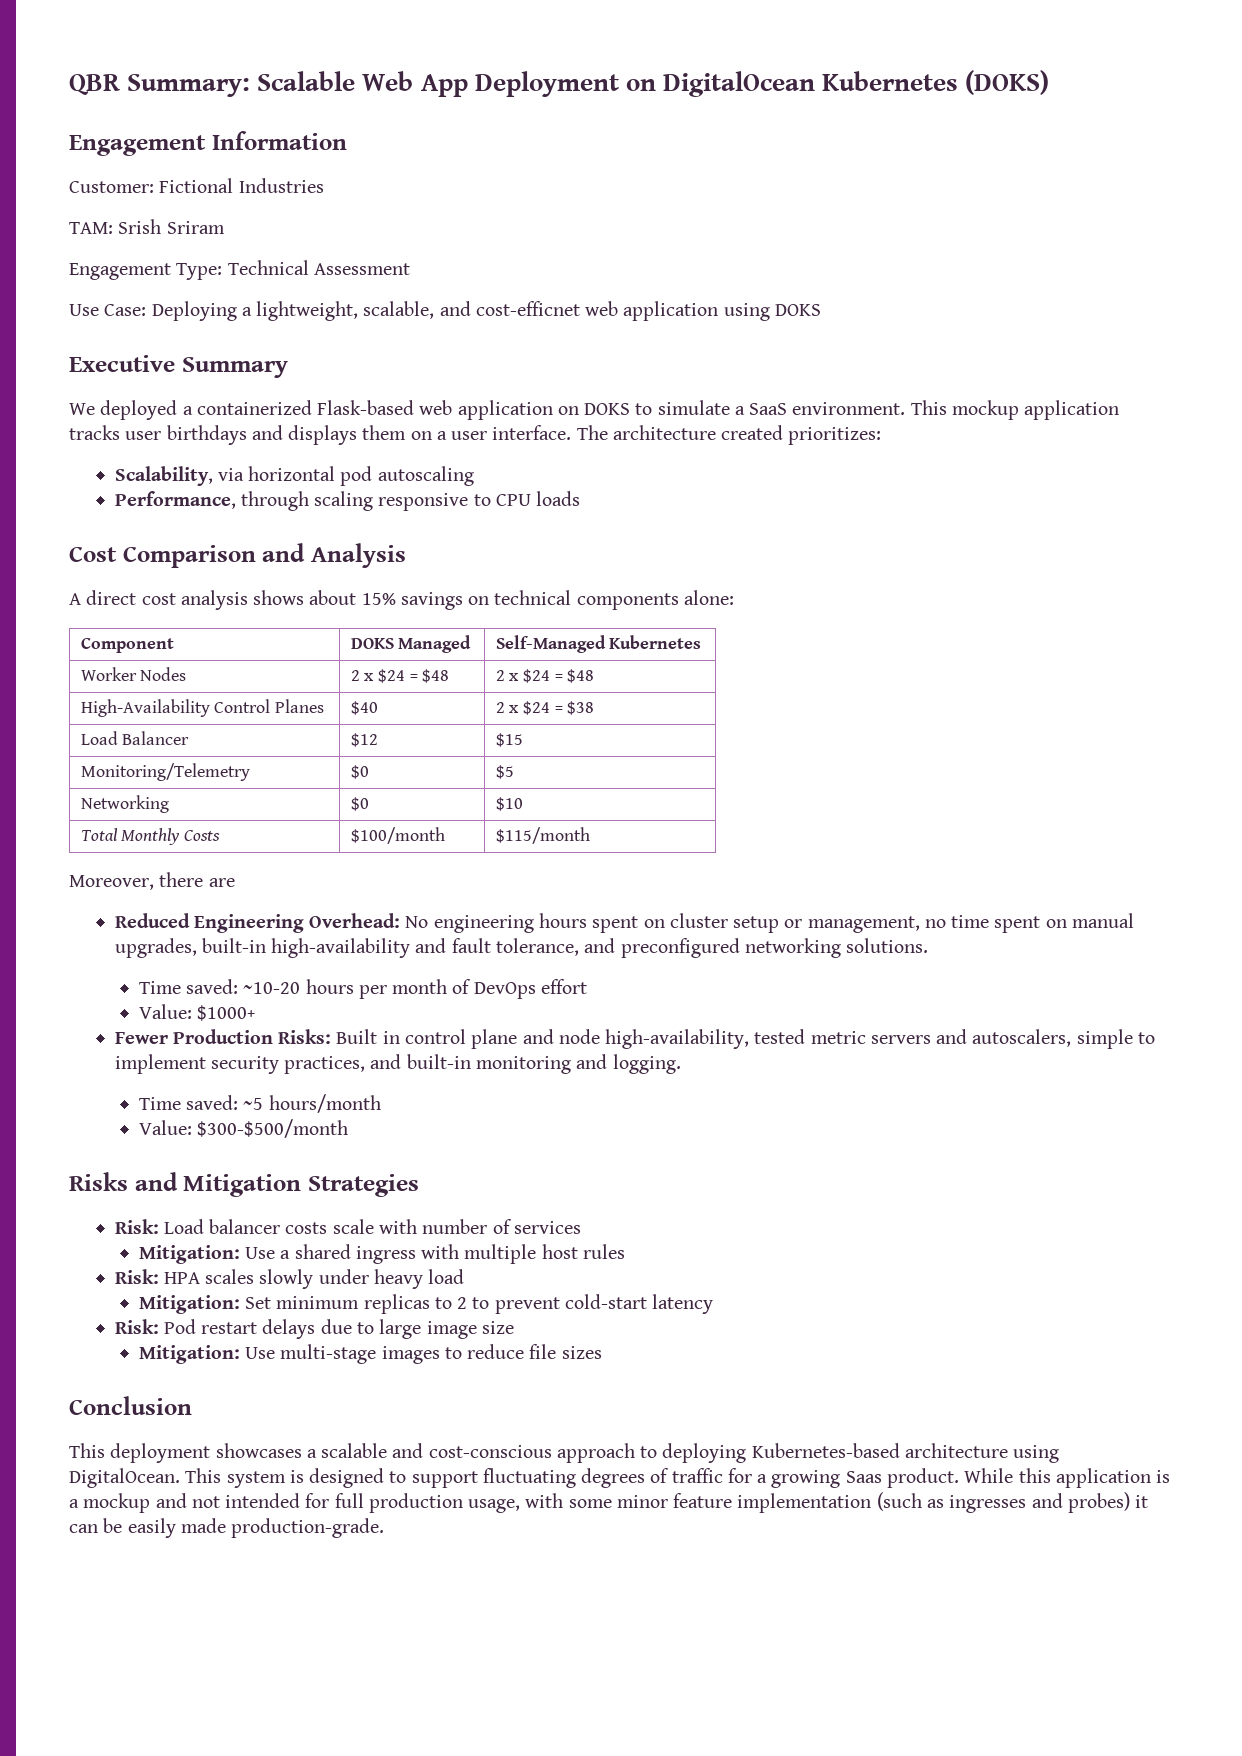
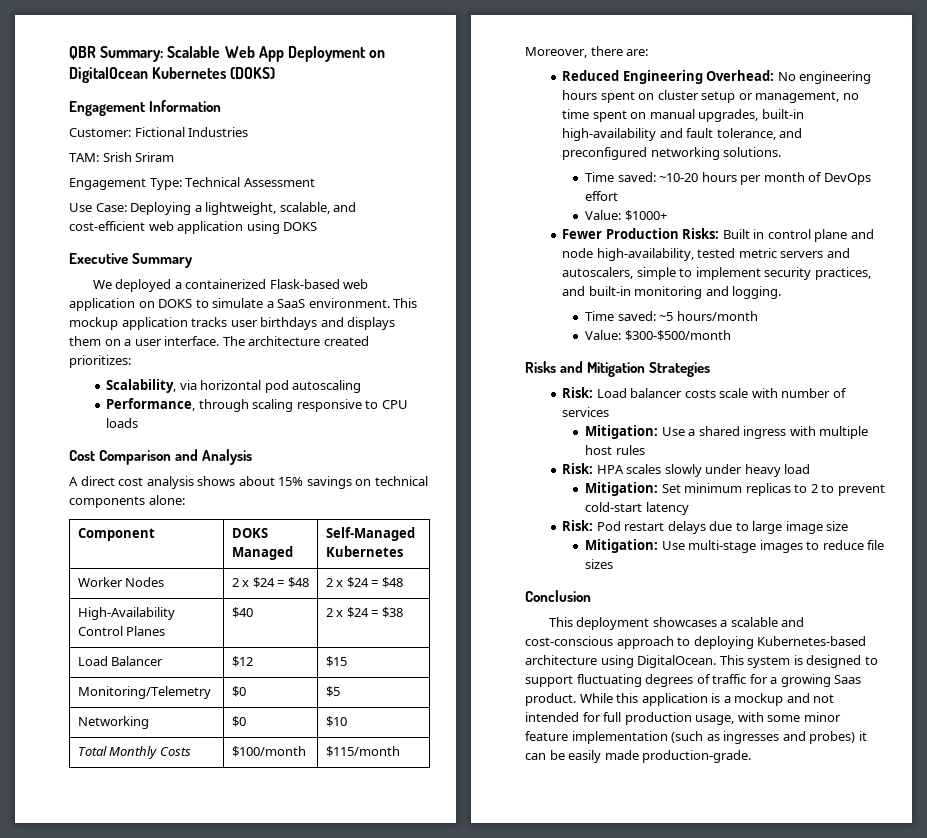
- Use Case: Deploying a lightweight, scalable, and cost-efficnet web application using DOKS
+ Use Case: Deploying a lightweight, scalable, and cost-efficient web application using DOKS
- Moreover, there are
+ Moreover, there are:

